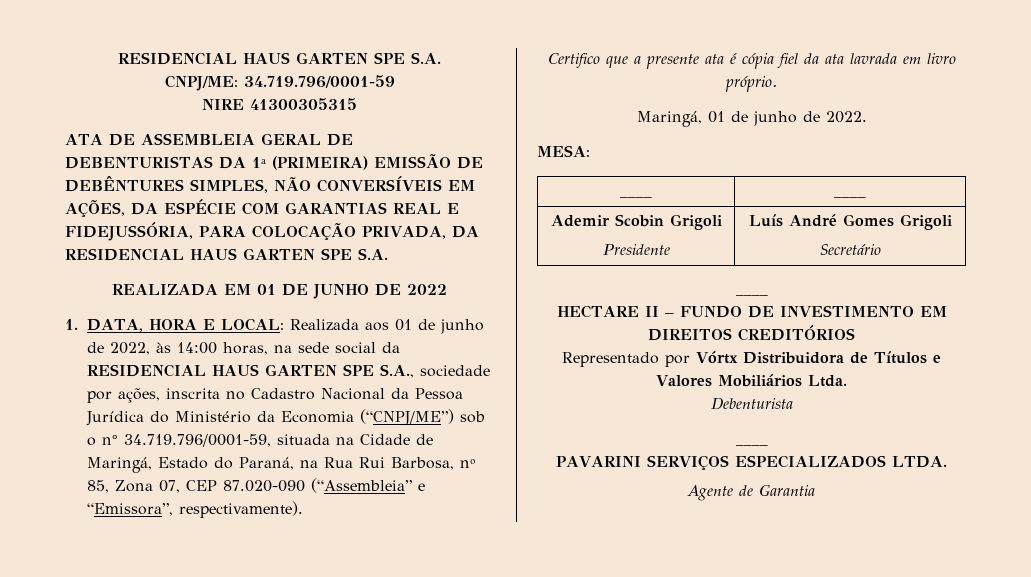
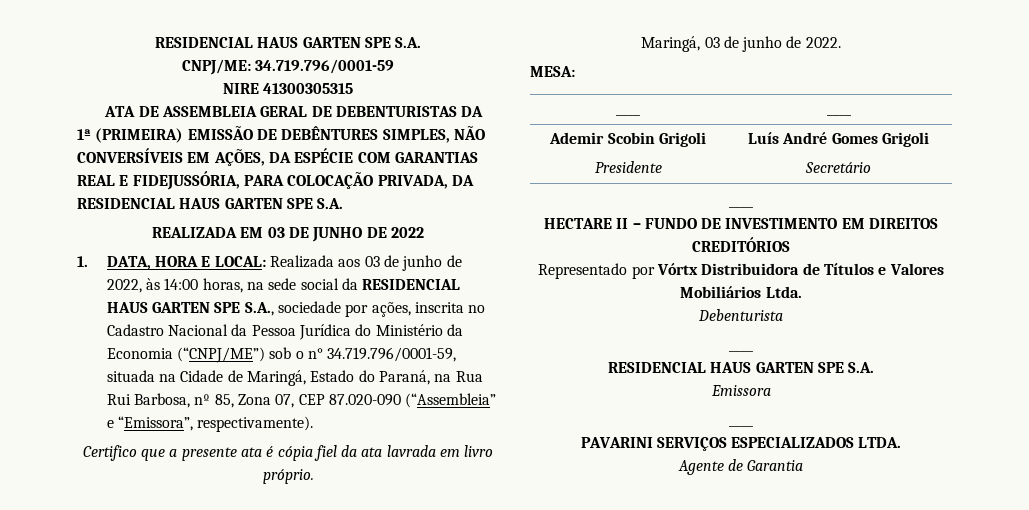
- REALIZADA EM 01 DE JUNHO DE 2022
+ REALIZADA EM 03 DE JUNHO DE 2022
- Realizada aos 01 de junho de 2022, às 14:00 horas, na sede social da RESIDENCIAL HAUS GARTEN SPE S.A., sociedade por ações, inscrita no Cadastro Nacional da Pessoa Jurídica do Ministério da Economia (“CNPJ/ME”) sob o n° 34.719.796/0001-59, situada na Cidade de Maringá, Estado do Paraná, na Rua Rui Barbosa, nº 85, Zona 07, CEP 87.020-090 (“Assembleia” e “Emissora”, respectivamente).
+ Realizada aos 03 de junho de 2022, às 14:00 horas, na sede social da RESIDENCIAL HAUS GARTEN SPE S.A., sociedade por ações, inscrita no Cadastro Nacional da Pessoa Jurídica do Ministério da Economia (“CNPJ/ME”) sob o n° 34.719.796/0001-59, situada na Cidade de Maringá, Estado do Paraná, na Rua Rui Barbosa, nº 85, Zona 07, CEP 87.020-090 (“Assembleia” e “Emissora”, respectivamente).
- Maringá, 01 de junho de 2022.
+ Maringá, 03 de junho de 2022.
  Debenturista
+ ____
+ RESIDENCIAL HAUS GARTEN SPE S.A.
+ Emissora

